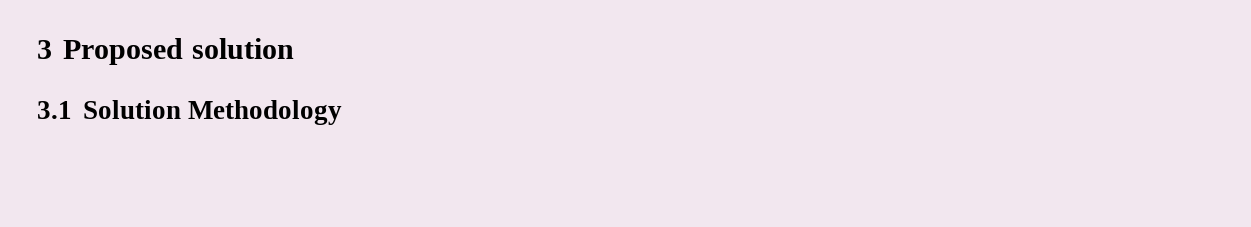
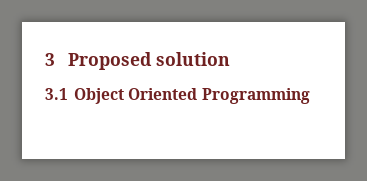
- 3.1 Solution Methodology
+ 3.1 Object Oriented Programming

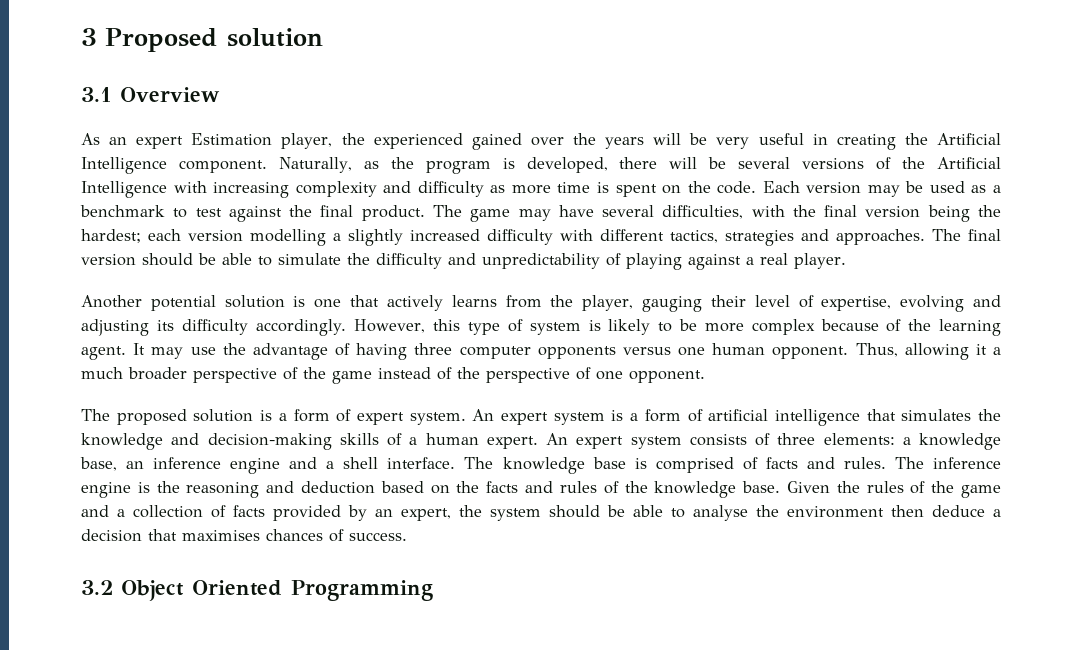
- 3.1 Object Oriented Programming
+ 3.1 Overview
+ As an expert Estimation player, the experienced gained over the years will be very useful in creating the Artificial Intelligence component. Naturally, as the program is developed, there will be several versions of the Artificial Intelligence with increasing complexity and difficulty as more time is spent on the code. Each version may be used as a benchmark to test against the final product. The game may have several difficulties, with the final version being the hardest; each version modelling a slightly increased difficulty with different tactics, strategies and approaches. The final version should be able to simulate the difficulty and unpredictability of playing against a real player.
+ Another potential solution is one that actively learns from the player, gauging their level of expertise, evolving and adjusting its difficulty accordingly. However, this type of system is likely to be more complex because of the learning agent. It may use the advantage of having three computer opponents versus one human opponent. Thus, allowing it a much broader perspective of the game instead of the perspective of one opponent.
+ The proposed solution is a form of expert system. An expert system is a form of artificial intelligence that simulates the knowledge and decision-making skills of a human expert. An expert system consists of three elements: a knowledge base, an inference engine and a shell interface. The knowledge base is comprised of facts and rules. The inference engine is the reasoning and deduction based on the facts and rules of the knowledge base. Given the rules of the game and a collection of facts provided by an expert, the system should be able to analyse the environment then deduce a decision that maximises chances of success.
+ 3.2 Object Oriented Programming

